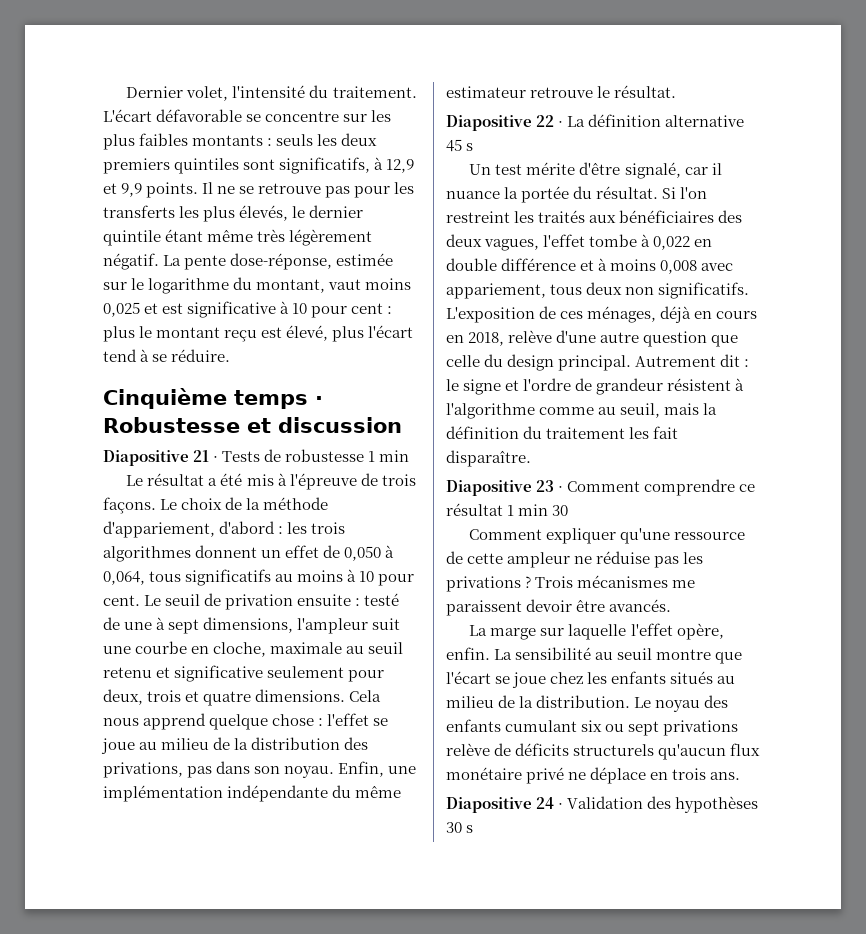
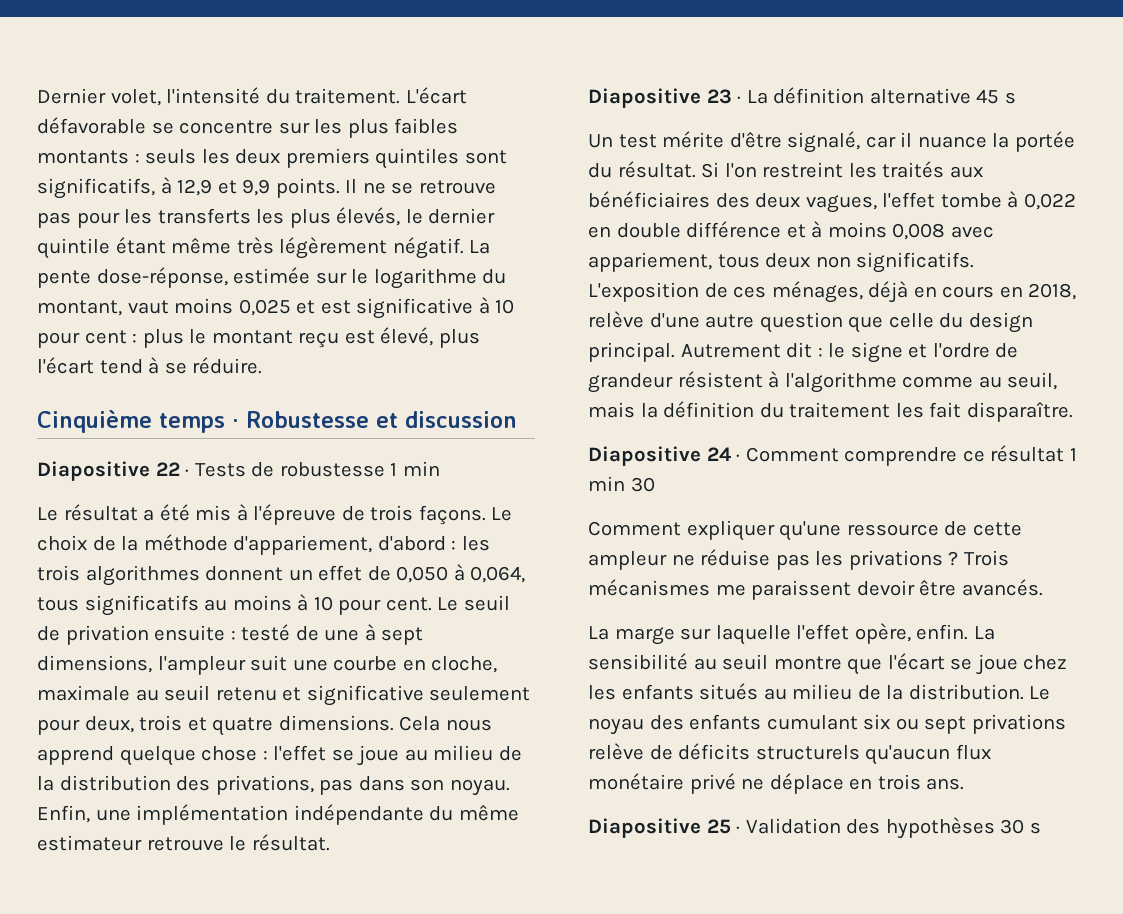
- Diapositive 21 · Tests de robustesse 1 min
+ Diapositive 22 · Tests de robustesse 1 min
- Diapositive 22 · La définition alternative 45 s
+ Diapositive 23 · La définition alternative 45 s
- Diapositive 23 · Comment comprendre ce résultat 1 min 30
+ Diapositive 24 · Comment comprendre ce résultat 1 min 30
- Diapositive 24 · Validation des hypothèses 30 s
+ Diapositive 25 · Validation des hypothèses 30 s

